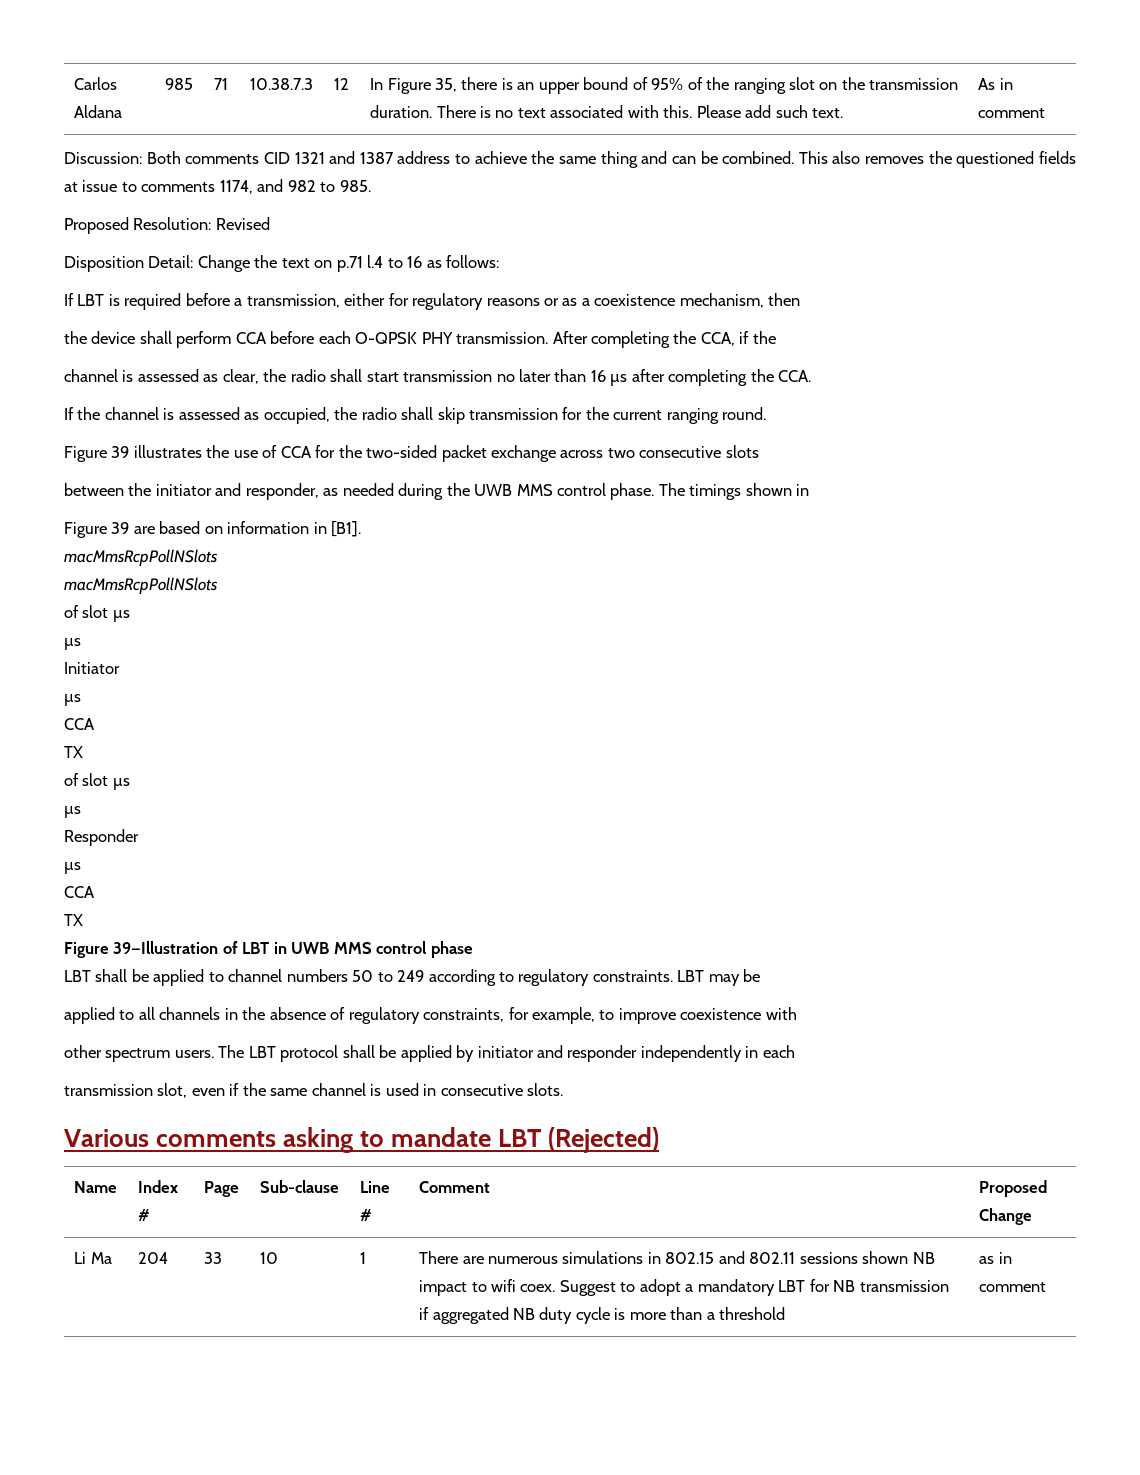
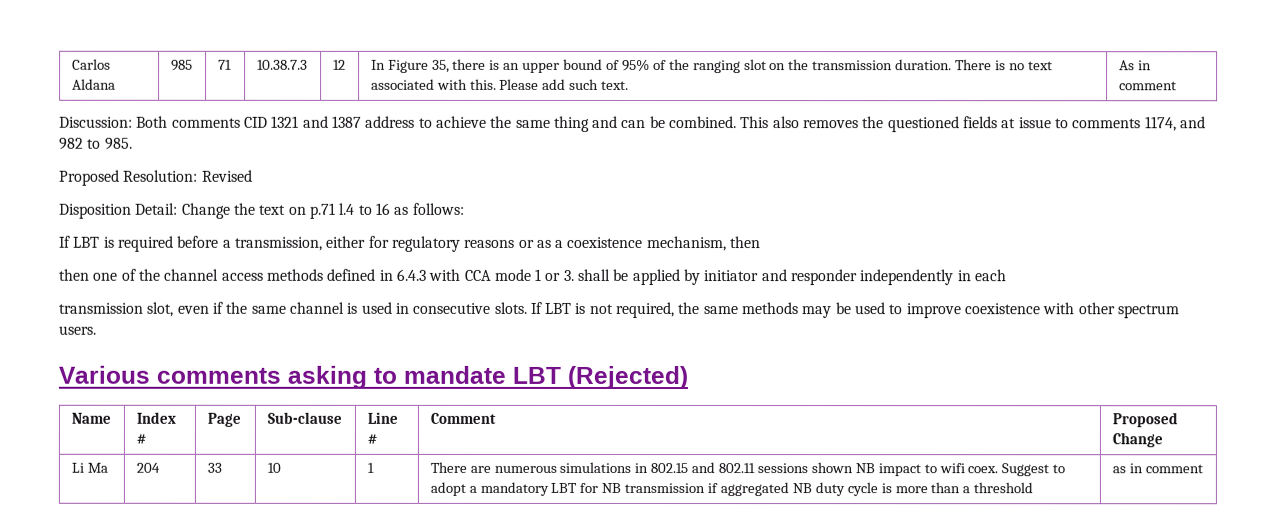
- the device shall perform CCA before each O-QPSK PHY transmission. After completing the CCA, if the
- channel is assessed as clear, the radio shall start transmission no later than 16 µs after completing the CCA.
- If the channel is assessed as occupied, the radio shall skip transmission for the current ranging round.
- Figure 39 illustrates the use of CCA for the two-sided packet exchange across two consecutive slots
- between the initiator and responder, as needed during the UWB MMS control phase. The timings shown in
- Figure 39 are based on information in [B1].
- macMmsRcpPollNSlots
- macMmsRcpPollNSlots
- of slot µs
- µs
- Initiator
- µs
- CCA
- TX
- of slot µs
- µs
- Responder
- µs
- CCA
- TX
- Figure 39—Illustration of LBT in UWB MMS control phase
- LBT shall be applied to channel numbers 50 to 249 according to regulatory constraints. LBT may be
- applied to all channels in the absence of regulatory constraints, for example, to improve coexistence with
- other spectrum users. The LBT protocol shall be applied by initiator and responder independently in each
+ then one of the channel access methods defined in 6.4.3 with CCA mode 1 or 3. shall be applied by initiator and responder independently in each
+ If LBT is not required, the same methods may be used to improve coexistence with other spectrum users.

